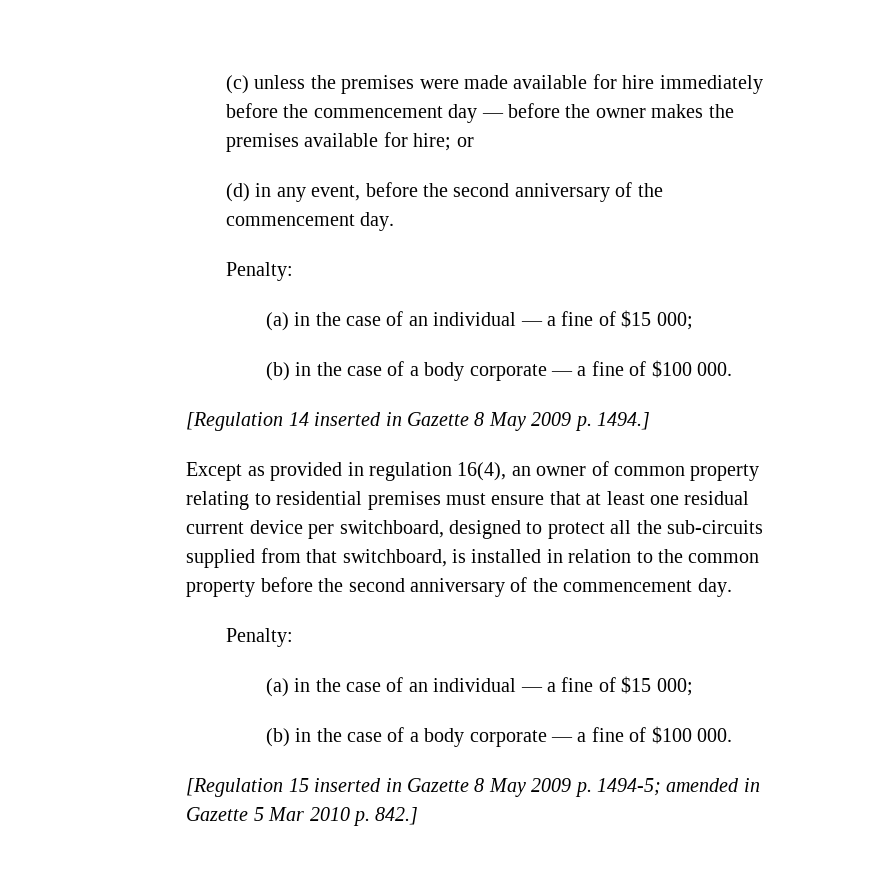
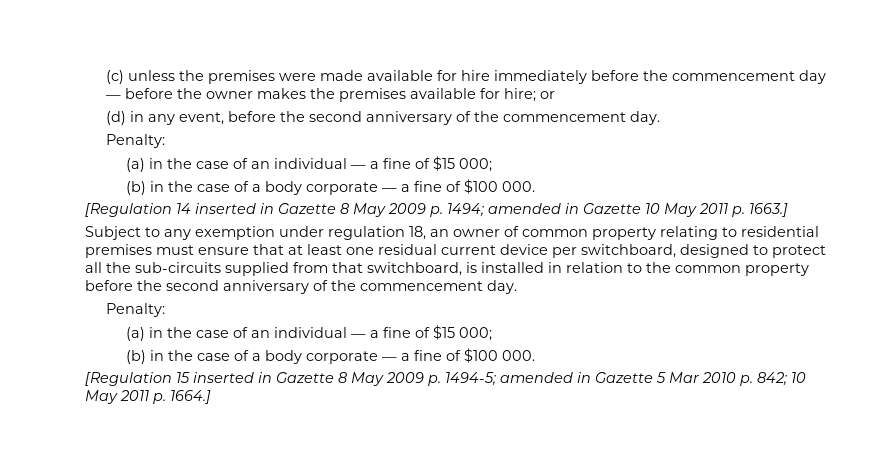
- [Regulation 14 inserted in Gazette 8 May 2009 p. 1494.]
- Except as provided in regulation 16(4), an owner of common property relating to residential premises must ensure that at least one residual current device per switchboard, designed to protect all the sub-circuits supplied from that switchboard, is installed in relation to the common property before the second anniversary of the commencement day.
+ [Regulation 14 inserted in Gazette 8 May 2009 p. 1494; amended in Gazette 10 May 2011 p. 1663.]
+ Subject to any exemption under regulation 18, an owner of common property relating to residential premises must ensure that at least one residual current device per switchboard, designed to protect all the sub-circuits supplied from that switchboard, is installed in relation to the common property before the second anniversary of the commencement day.
- [Regulation 15 inserted in Gazette 8 May 2009 p. 1494-5; amended in Gazette 5 Mar 2010 p. 842.]
+ [Regulation 15 inserted in Gazette 8 May 2009 p. 1494-5; amended in Gazette 5 Mar 2010 p. 842; 10 May 2011 p. 1664.]

